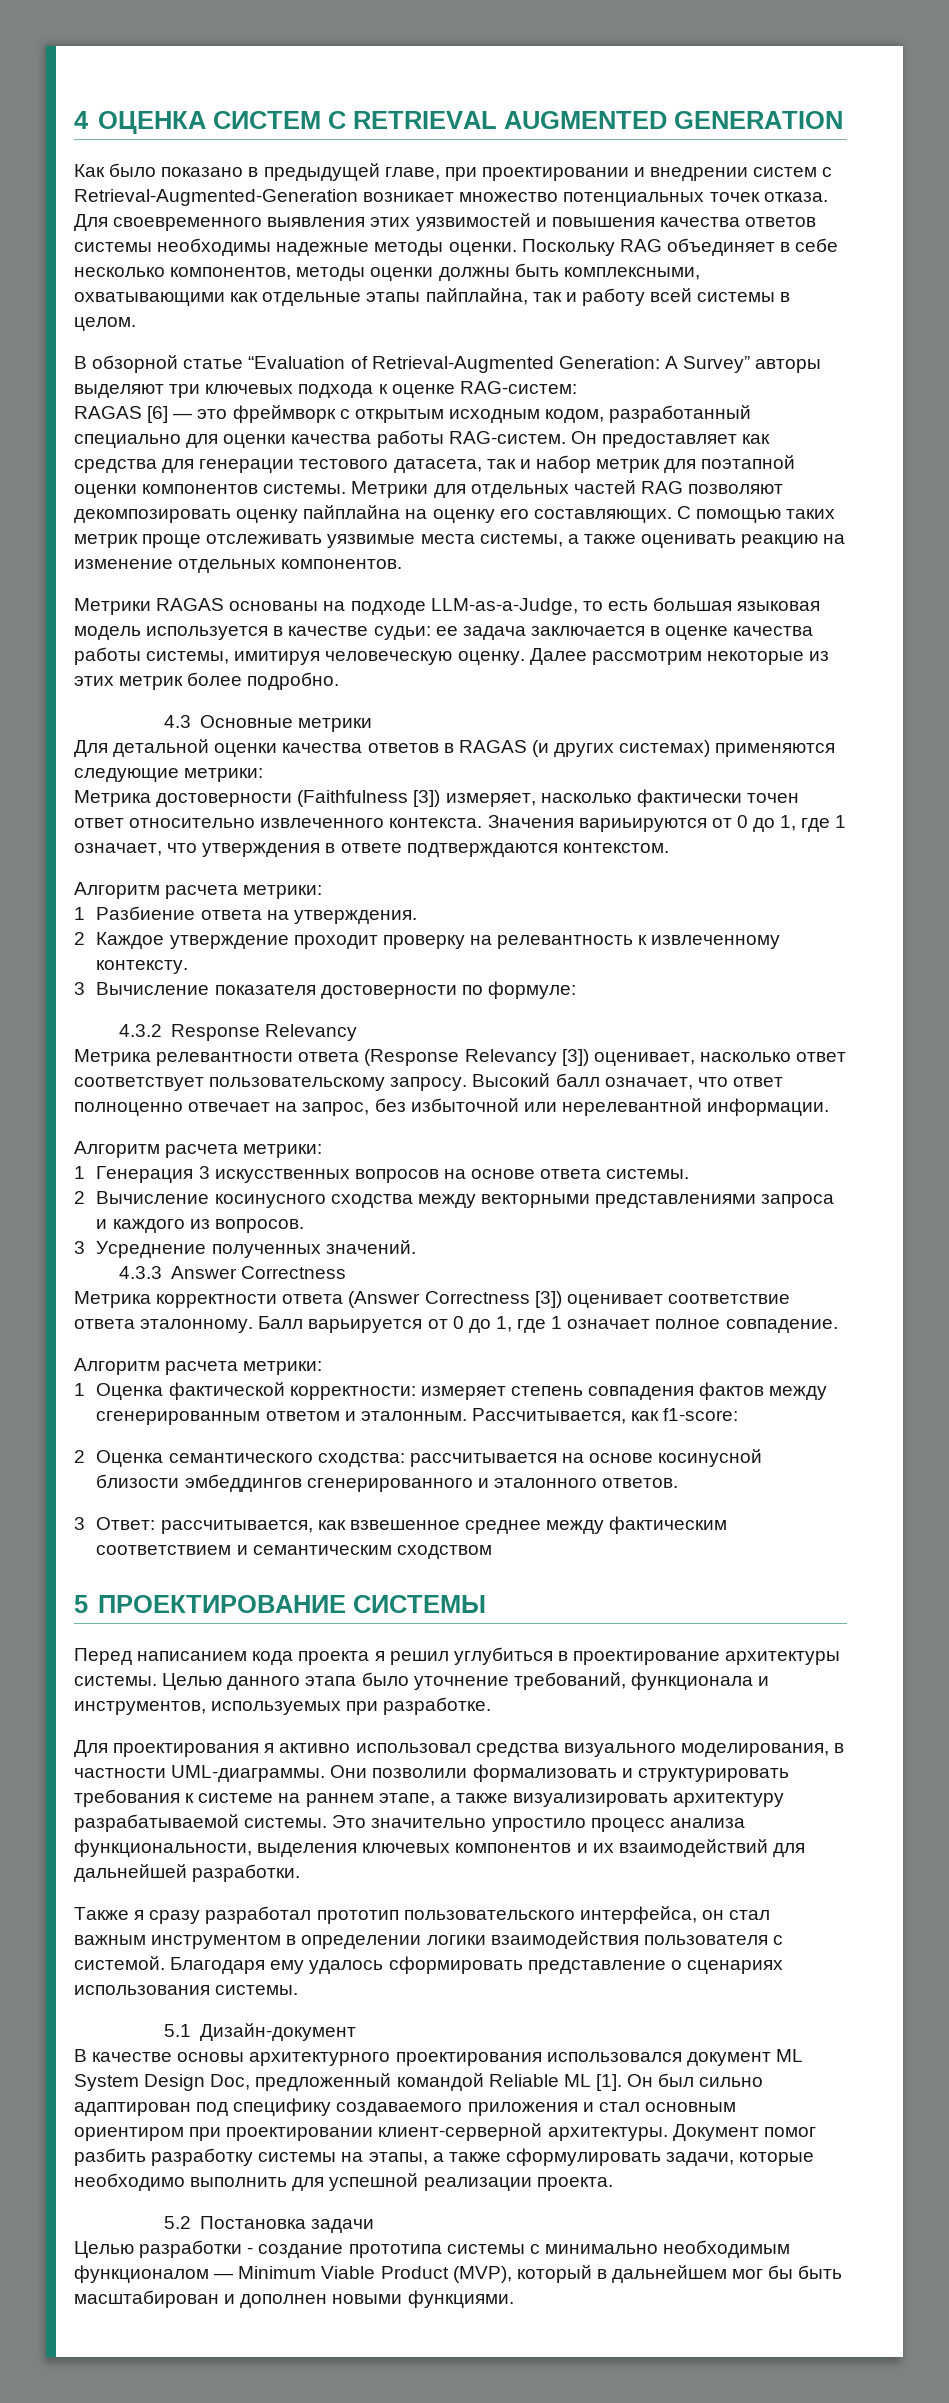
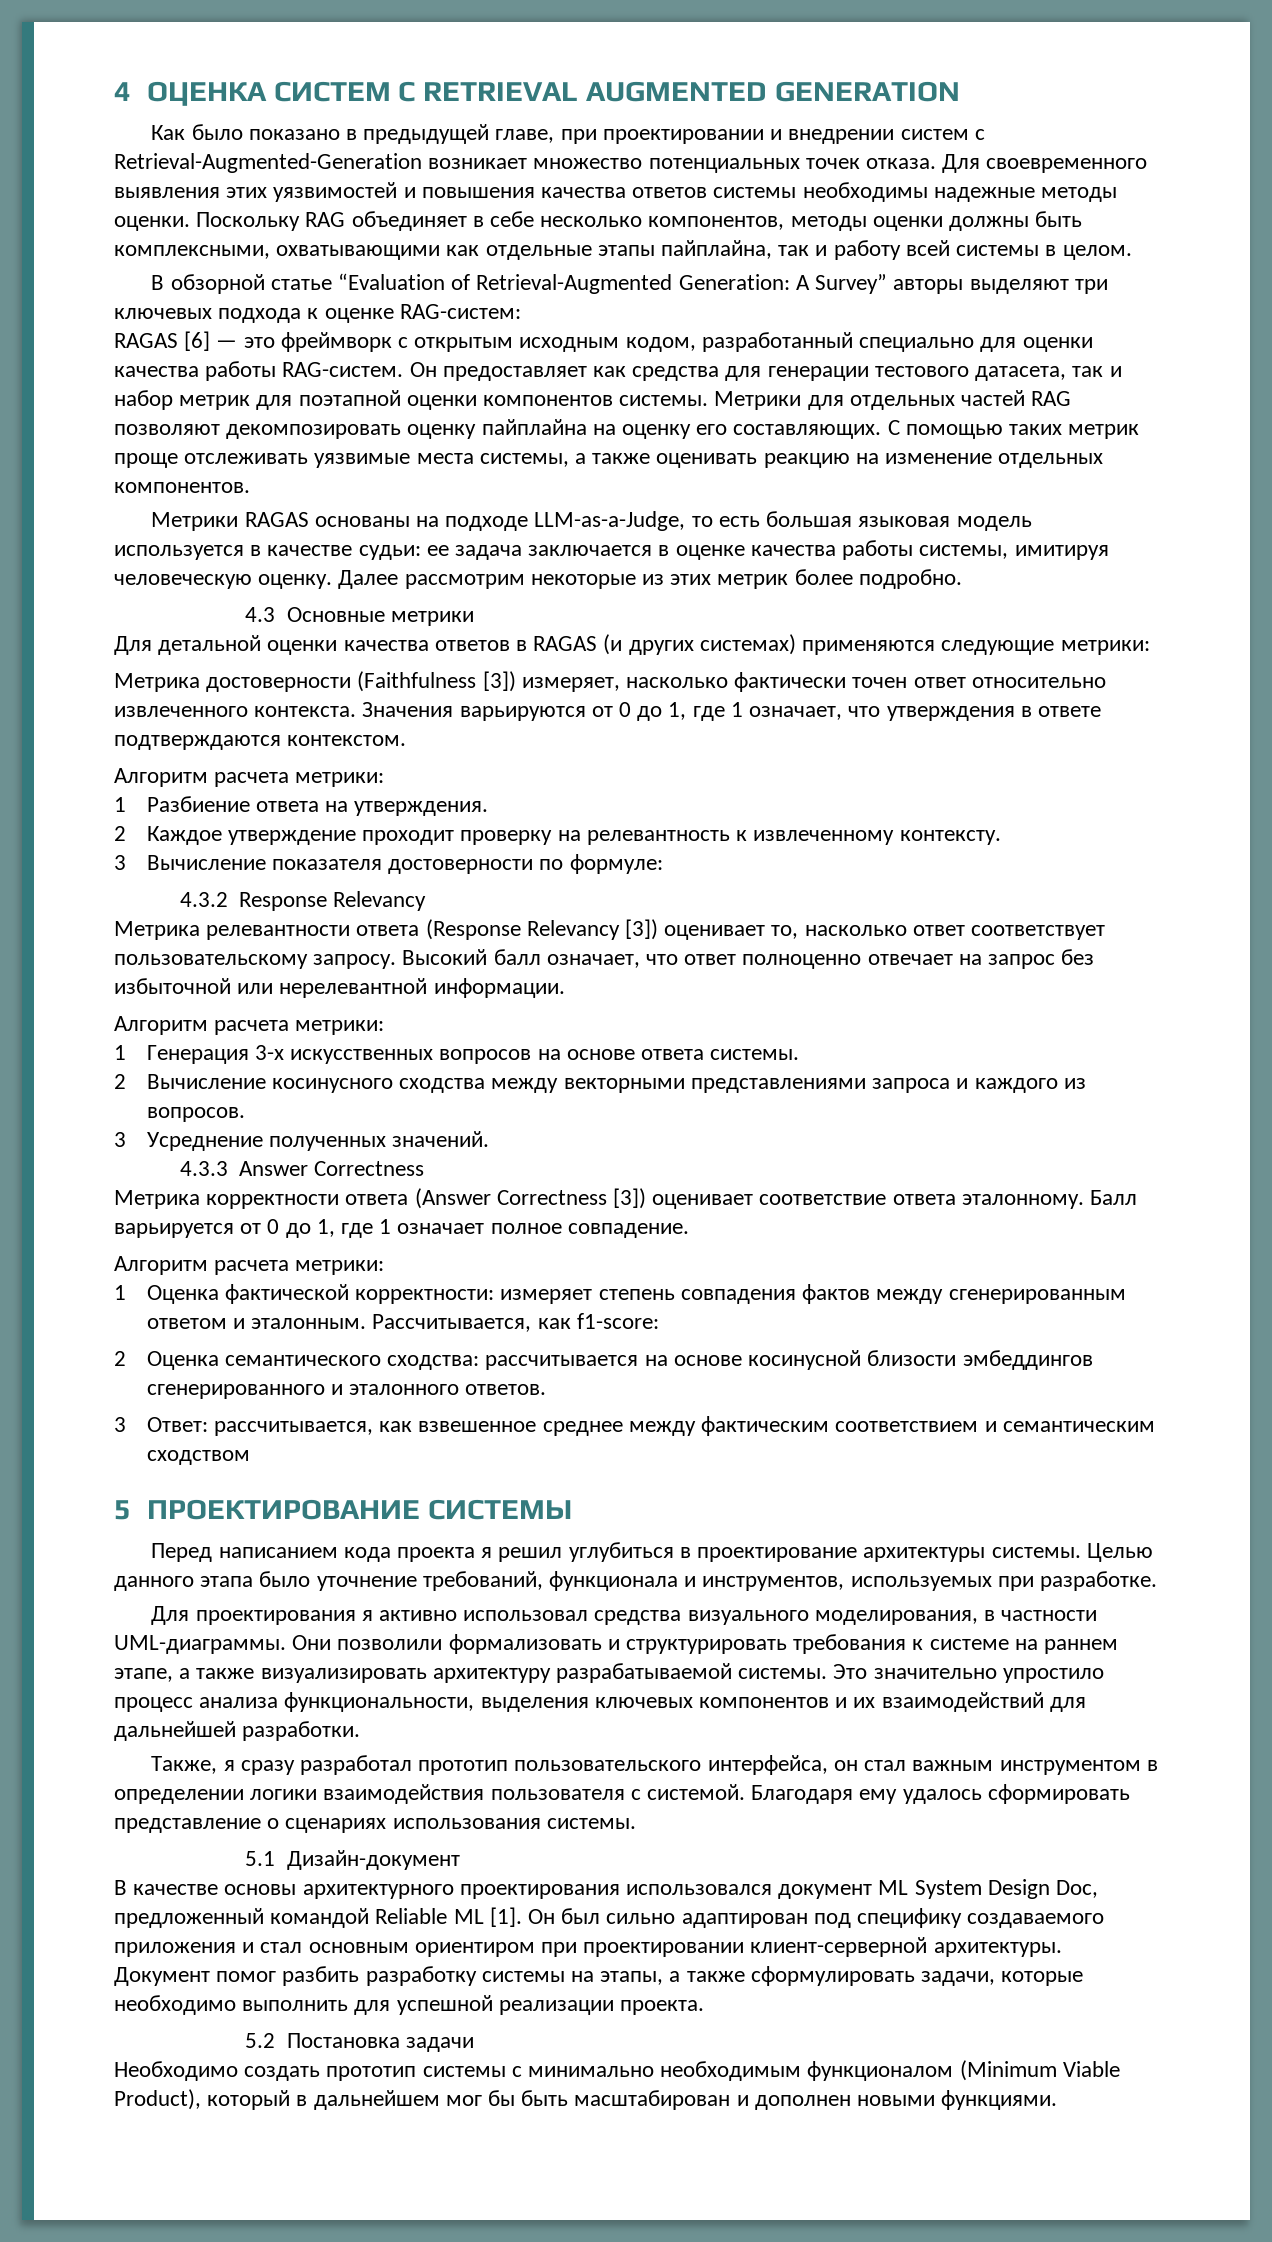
- Значения вариьируются от 0 до 1, где 1 означает, что утверждения в ответе подтверждаются контекстом.
+ Значения варьируются от 0 до 1, где 1 означает, что утверждения в ответе подтверждаются контекстом.
- Метрика релевантности ответа (Response Relevancy [3]) оценивает, насколько ответ соответствует пользовательскому запросу.
+ Метрика релевантности ответа (Response Relevancy [3]) оценивает то, насколько ответ соответствует пользовательскому запросу.
- Высокий балл означает, что ответ полноценно отвечает на запрос, без избыточной или нерелевантной информации.
+ Высокий балл означает, что ответ полноценно отвечает на запрос без избыточной или нерелевантной информации.
- 1 Генерация 3 искусственных вопросов на основе ответа системы.
+ 1 Генерация 3-х искусственных вопросов на основе ответа системы.
- Также я сразу разработал прототип пользовательского интерфейса, он стал важным инструментом в определении логики взаимодействия пользователя с системой.
+ Также, я сразу разработал прототип пользовательского интерфейса, он стал важным инструментом в определении логики взаимодействия пользователя с системой.
- Целью разработки - создание прототипа системы с минимально необходимым функционалом — Minimum Viable Product (MVP), который в дальнейшем мог бы быть масштабирован и дополнен новыми функциями.
+ Необходимо создать прототип системы с минимально необходимым функционалом (Minimum Viable Product), который в дальнейшем мог бы быть масштабирован и дополнен новыми функциями.

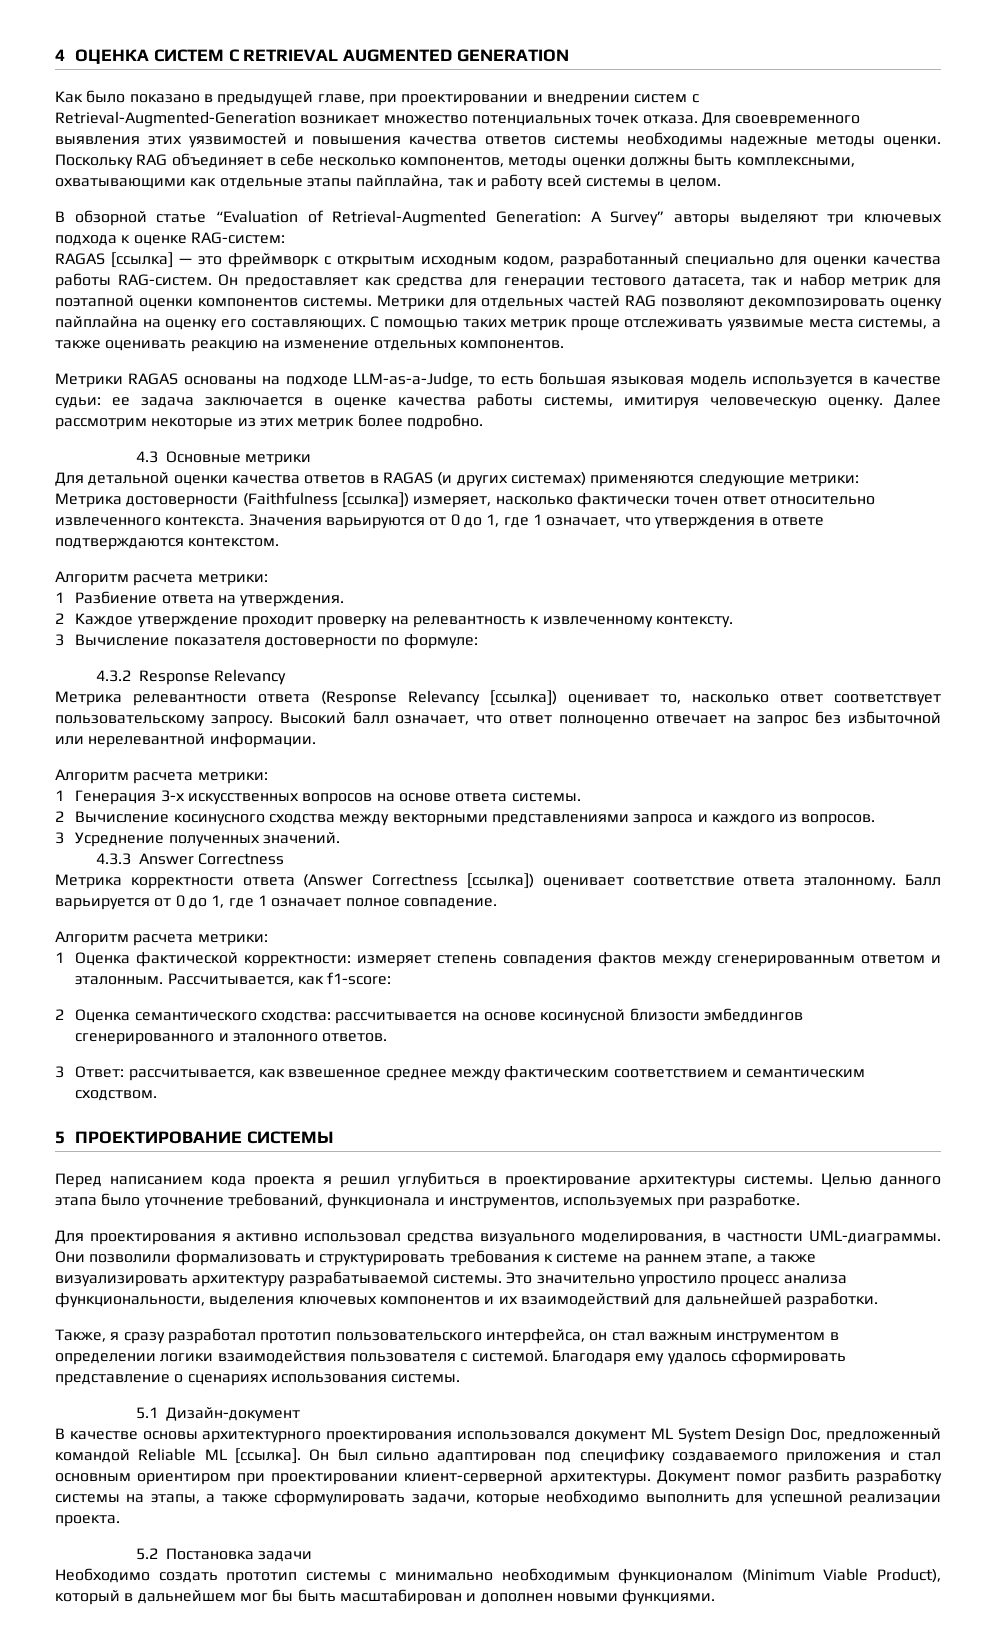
- RAGAS [6] — это фреймворк с открытым исходным кодом, разработанный специально для оценки качества работы RAG-систем.
+ RAGAS [ссылка] — это фреймворк с открытым исходным кодом, разработанный специально для оценки качества работы RAG-систем.
- Метрика достоверности (Faithfulness [3]) измеряет, насколько фактически точен ответ относительно извлеченного контекста.
+ Метрика достоверности (Faithfulness [ссылка]) измеряет, насколько фактически точен ответ относительно извлеченного контекста.
- Метрика релевантности ответа (Response Relevancy [3]) оценивает то, насколько ответ соответствует пользовательскому запросу.
+ Метрика релевантности ответа (Response Relevancy [ссылка]) оценивает то, насколько ответ соответствует пользовательскому запросу.
- Метрика корректности ответа (Answer Correctness [3]) оценивает соответствие ответа эталонному.
+ Метрика корректности ответа (Answer Correctness [ссылка]) оценивает соответствие ответа эталонному.
- 3 Ответ: рассчитывается, как взвешенное среднее между фактическим соответствием и семантическим сходством
+ 3 Ответ: рассчитывается, как взвешенное среднее между фактическим соответствием и семантическим сходством.
- В качестве основы архитектурного проектирования использовался документ ML System Design Doc, предложенный командой Reliable ML [1].
+ В качестве основы архитектурного проектирования использовался документ ML System Design Doc, предложенный командой Reliable ML [ссылка].

